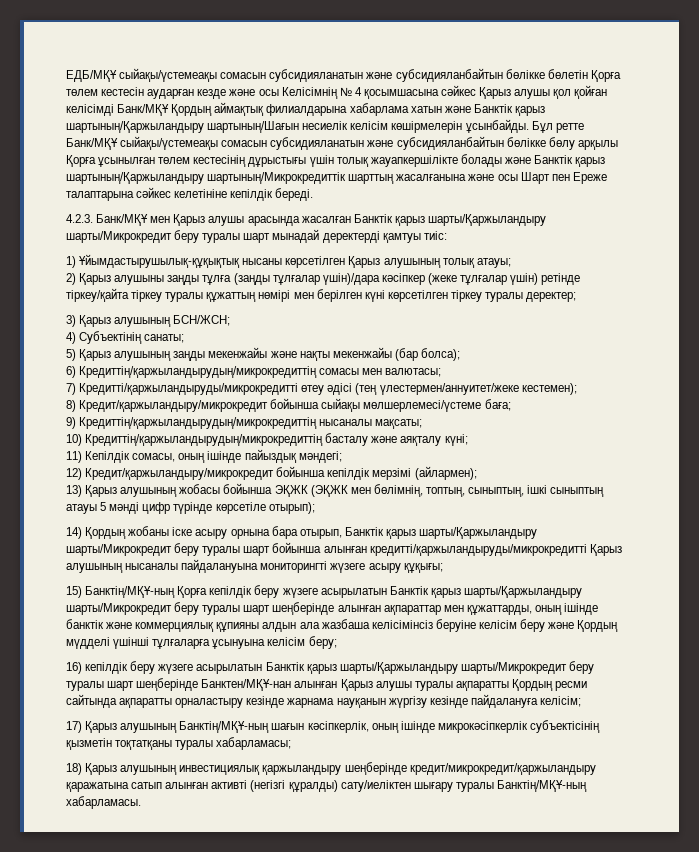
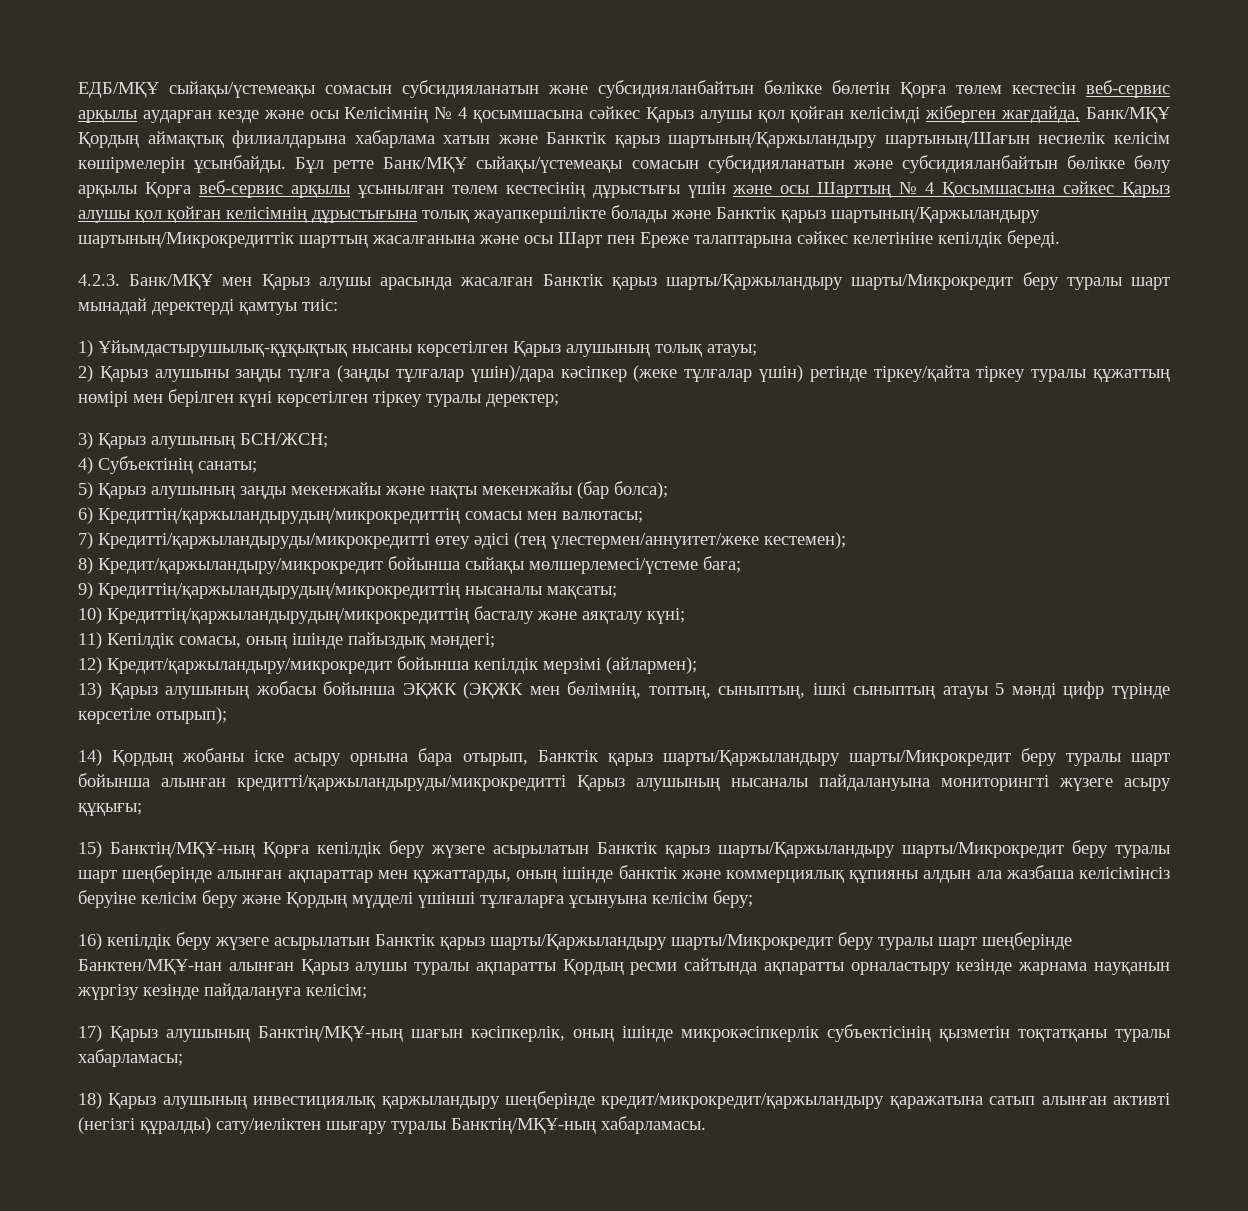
- ЕДБ/МҚҰ сыйақы/үстемеақы сомасын субсидияланатын және субсидияланбайтын бөлікке бөлетін Қорға төлем кестесін аударған кезде және осы Келісімнің № 4 қосымшасына сәйкес Қарыз алушы қол қойған келісімді Банк/МҚҰ Қордың аймақтық филиалдарына хабарлама хатын және Банктік қарыз шартының/Қаржыландыру шартының/Шағын несиелік келісім көшірмелерін ұсынбайды.
+ ЕДБ/МҚҰ сыйақы/үстемеақы сомасын субсидияланатын және субсидияланбайтын бөлікке бөлетін Қорға төлем кестесін веб-сервис арқылы аударған кезде және осы Келісімнің № 4 қосымшасына сәйкес Қарыз алушы қол қойған келісімді жіберген жағдайда, Банк/МҚҰ Қордың аймақтық филиалдарына хабарлама хатын және Банктік қарыз шартының/Қаржыландыру шартының/Шағын несиелік келісім көшірмелерін ұсынбайды.
- Бұл ретте Банк/МҚҰ сыйақы/үстемеақы сомасын субсидияланатын және субсидияланбайтын бөлікке бөлу арқылы Қорға ұсынылған төлем кестесінің дұрыстығы үшін толық жауапкершілікте болады және Банктік қарыз шартының/Қаржыландыру шартының/Микрокредиттік шарттың жасалғанына және осы Шарт пен Ереже талаптарына сәйкес келетініне кепілдік береді.
+ Бұл ретте Банк/МҚҰ сыйақы/үстемеақы сомасын субсидияланатын және субсидияланбайтын бөлікке бөлу арқылы Қорға веб-сервис арқылы ұсынылған төлем кестесінің дұрыстығы үшін және осы Шарттың № 4 Қосымшасына сәйкес Қарыз алушы қол қойған келісімнің дұрыстығына толық жауапкершілікте болады және Банктік қарыз шартының/Қаржыландыру шартының/Микрокредиттік шарттың жасалғанына және осы Шарт пен Ереже талаптарына сәйкес келетініне кепілдік береді.

